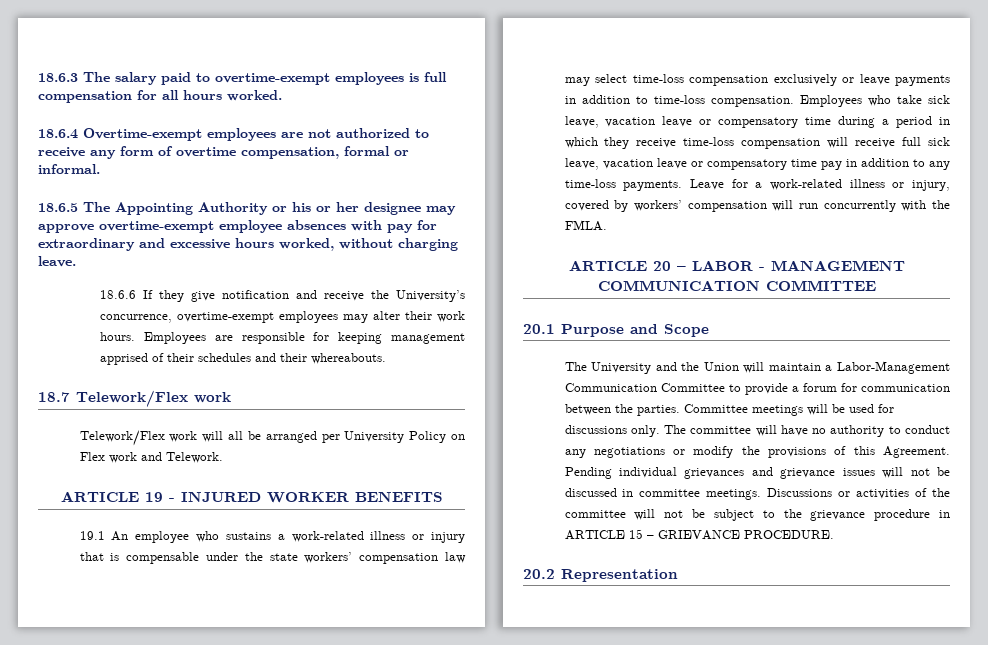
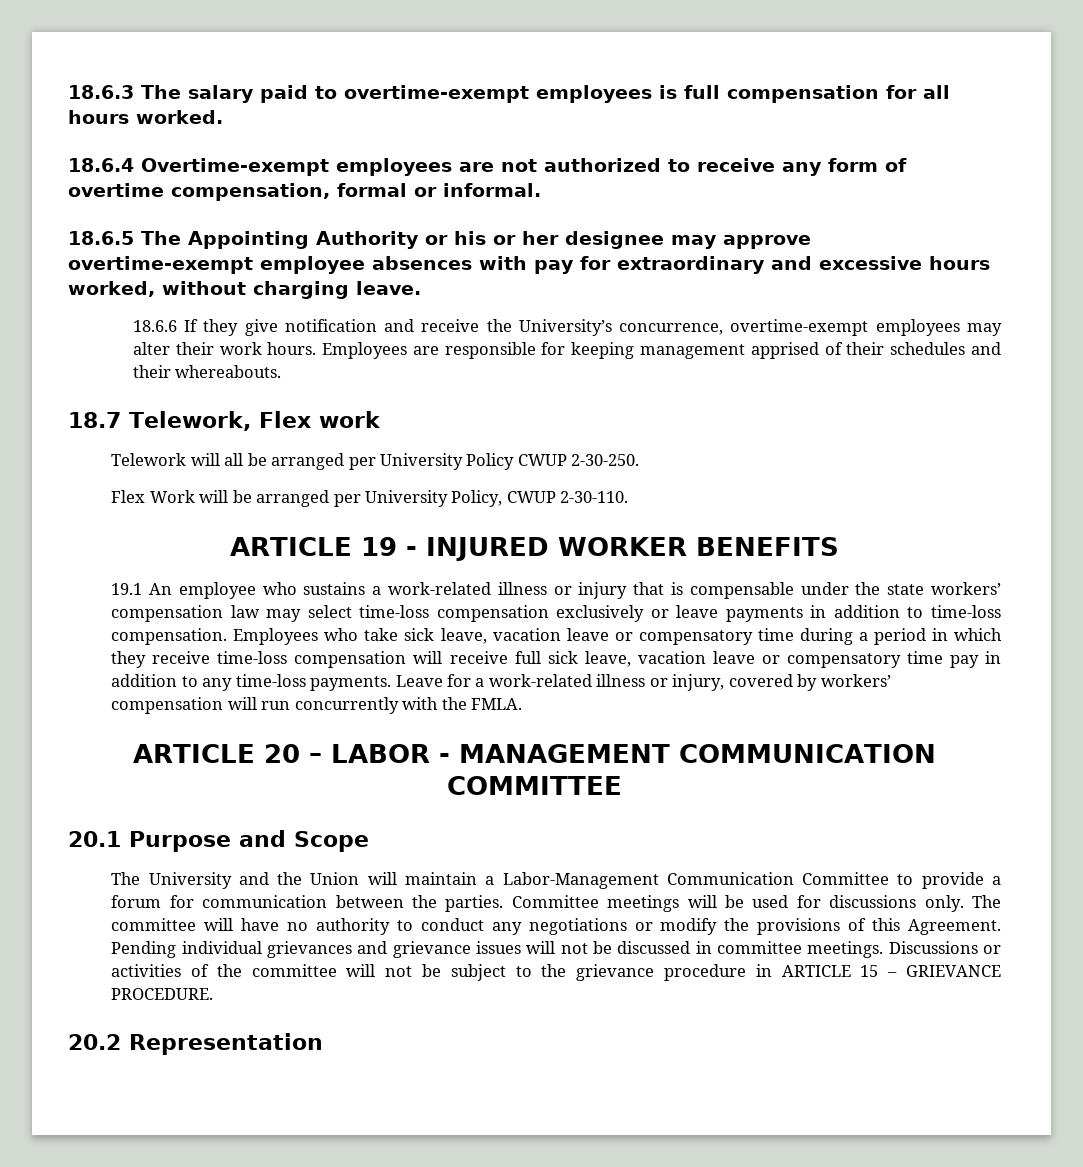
- 18.7 Telework/Flex work
+ 18.7 Telework, Flex work
- Telework/Flex work will all be arranged per University Policy on Flex work and Telework.
+ Telework will all be arranged per University Policy CWUP 2-30-250.
+ Flex Work will be arranged per University Policy, CWUP 2-30-110.

